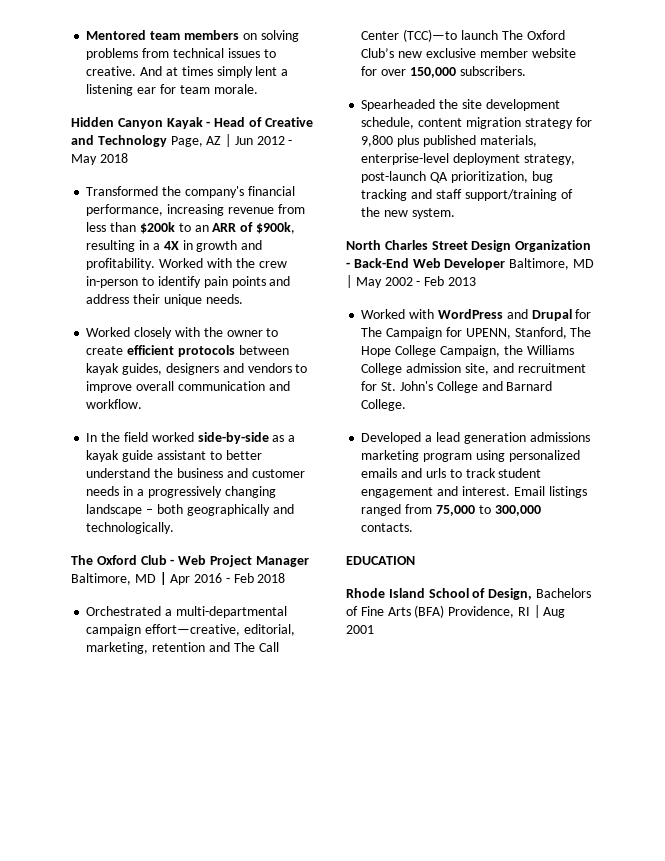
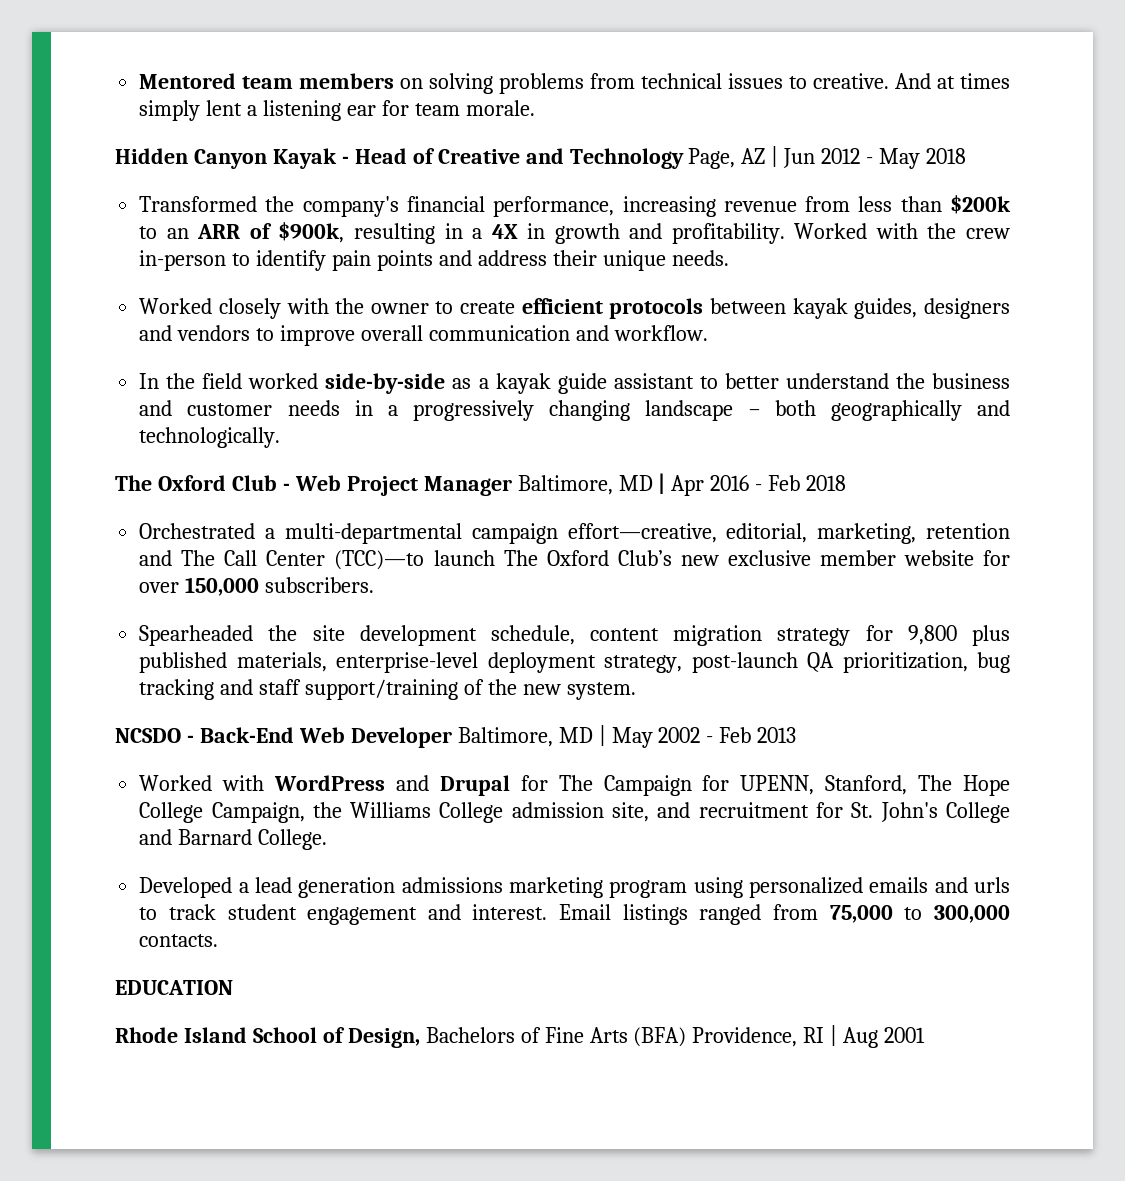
- North Charles Street Design Organization - Back-End Web Developer Baltimore, MD | May 2002 - Feb 2013
+ NCSDO - Back-End Web Developer Baltimore, MD | May 2002 - Feb 2013

